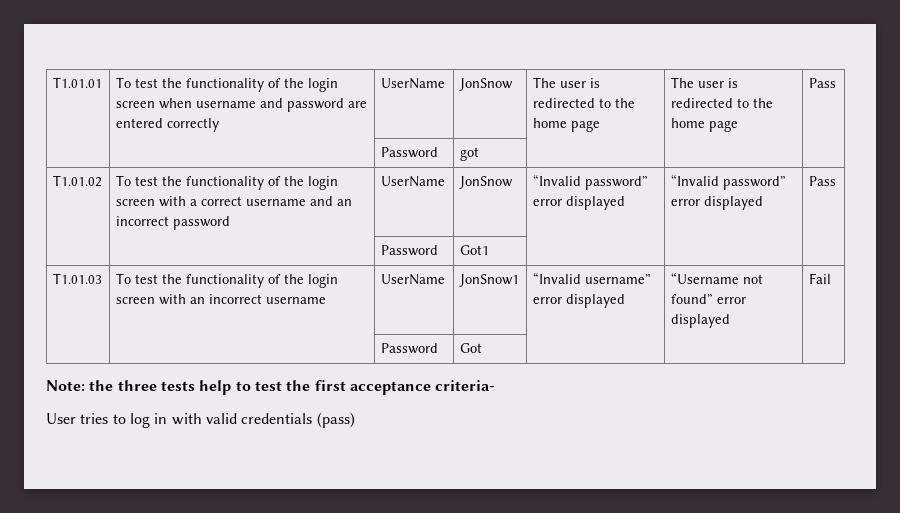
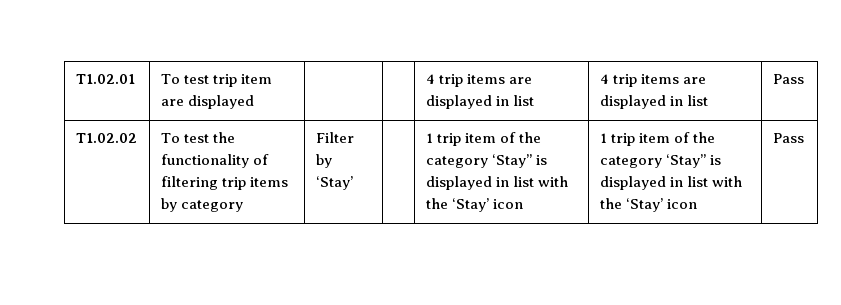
- T1.01.01 | To test the functionality of the login screen when username and password are entered correctly | UserName | JonSnow | The user is redirected to the home page | The user is redirected to the home page | Pass
- | | Password | got | | |
- T1.01.02 | To test the functionality of the login screen with a correct username and an incorrect password | UserName | JonSnow | “Invalid password” error displayed | “Invalid password” error displayed | Pass
- | | Password | Got1 | | |
- T1.01.03 | To test the functionality of the login screen with an incorrect username | UserName | JonSnow1 | “Invalid username” error displayed | “Username not found” error displayed | Fail
- | | Password | Got | | |
- Note: the three tests help to test the first acceptance criteria-
- User tries to log in with valid credentials (pass)
+ T1.02.01 | To test trip item are displayed | | | 4 trip items are displayed in list | 4 trip items are displayed in list | Pass
+ T1.02.02 | To test the functionality of filtering trip items by category | Filter by ‘Stay’ | | 1 trip item of the category ‘Stay” is displayed in list with the ‘Stay’ icon | 1 trip item of the category ‘Stay” is displayed in list with the ‘Stay’ icon | Pass

